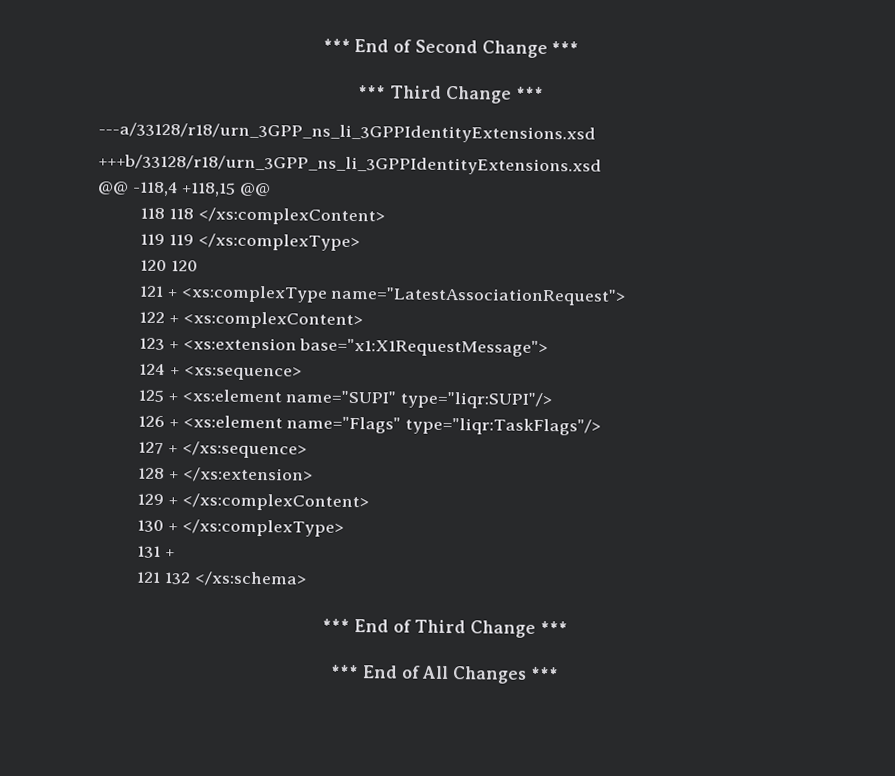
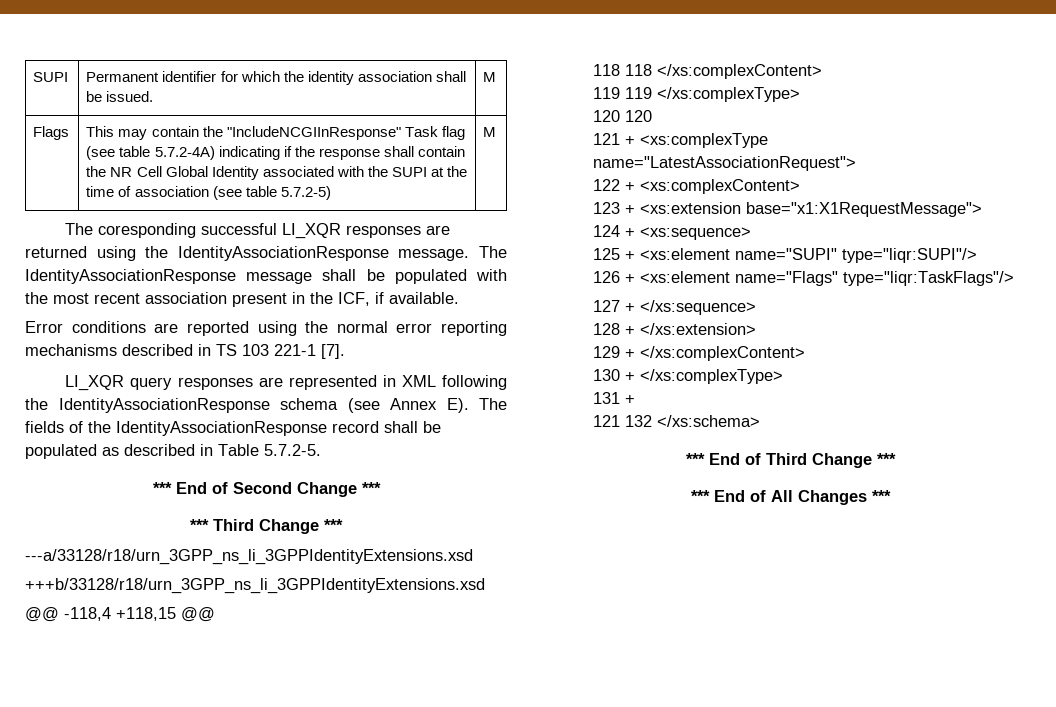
+ SUPI | Permanent identifier for which the identity association shall be issued. | M
+ Flags | This may contain the "IncludeNCGIInResponse" Task flag (see table 5.7.2-4A) indicating if the response shall contain the NR Cell Global Identity associated with the SUPI at the time of association (see table 5.7.2-5) | M
+ The coresponding successful LI_XQR responses are returned using the IdentityAssociationResponse message. The IdentityAssociationResponse message shall be populated with the most recent association present in the ICF, if available.
+ Error conditions are reported using the normal error reporting mechanisms described in TS 103 221-1 [7].
+ LI_XQR query responses are represented in XML following the IdentityAssociationResponse schema (see Annex E). The fields of the IdentityAssociationResponse record shall be populated as described in Table 5.7.2-5.

